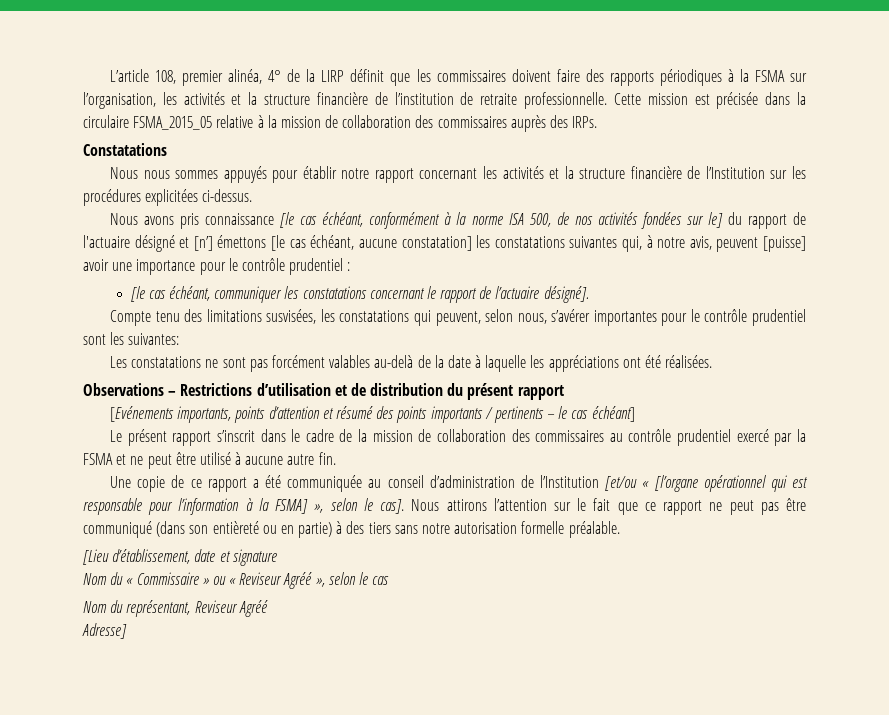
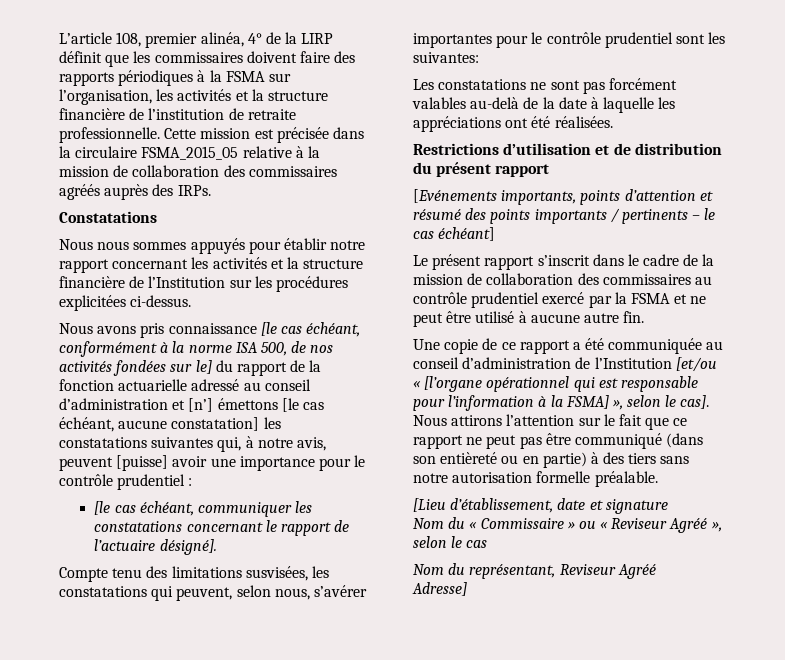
- Cette mission est précisée dans la circulaire FSMA_2015_05 relative à la mission de collaboration des commissaires auprès des IRPs.
+ Cette mission est précisée dans la circulaire FSMA_2015_05 relative à la mission de collaboration des commissaires agréés auprès des IRPs.
- Nous avons pris connaissance [le cas échéant, conformément à la norme ISA 500, de nos activités fondées sur le] du rapport de l'actuaire désigné et [n’] émettons [le cas échéant, aucune constatation] les constatations suivantes qui, à notre avis, peuvent [puisse] avoir une importance pour le contrôle prudentiel :
+ Nous avons pris connaissance [le cas échéant, conformément à la norme ISA 500, de nos activités fondées sur le] du rapport de la fonction actuarielle adressé au conseil d’administration et [n’] émettons [le cas échéant, aucune constatation] les constatations suivantes qui, à notre avis, peuvent [puisse] avoir une importance pour le contrôle prudentiel :
- Observations – Restrictions d’utilisation et de distribution du présent rapport
+ Restrictions d’utilisation et de distribution du présent rapport

